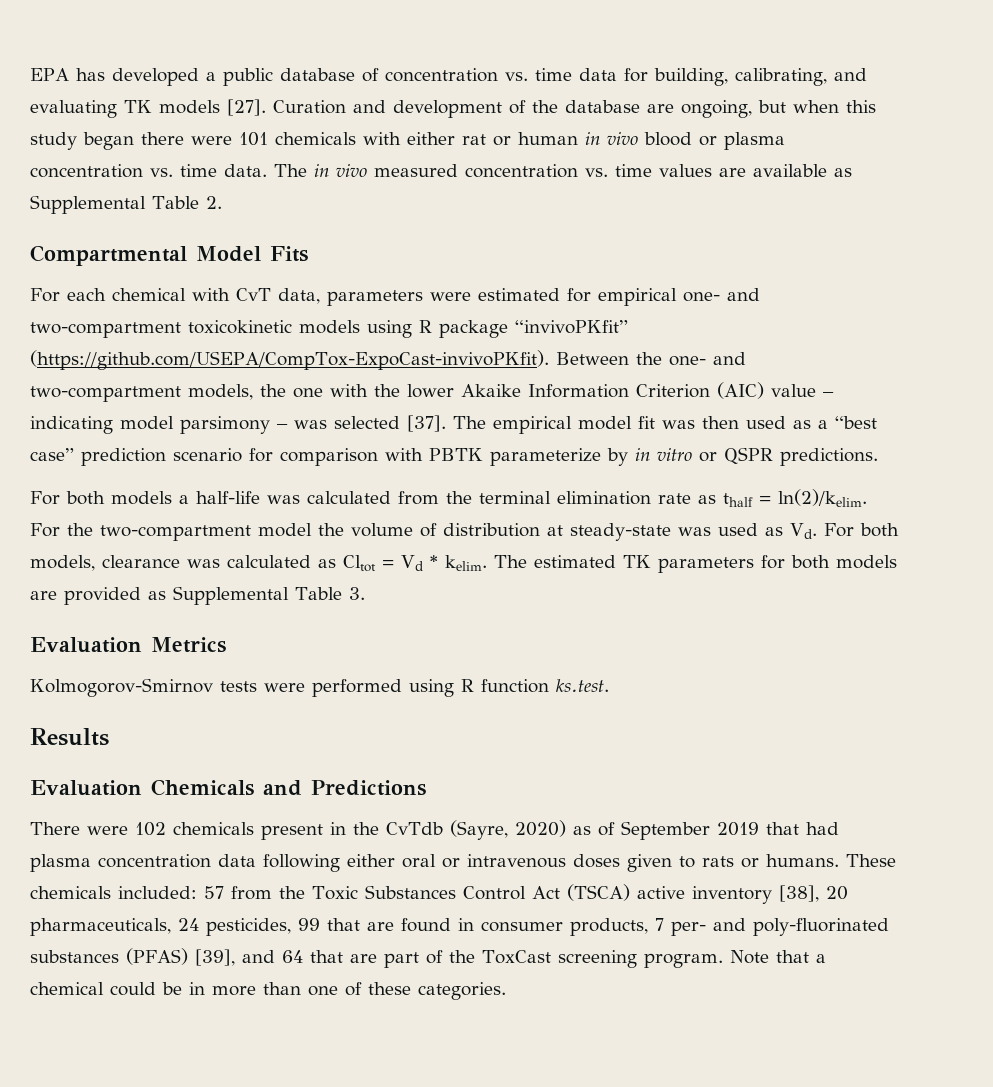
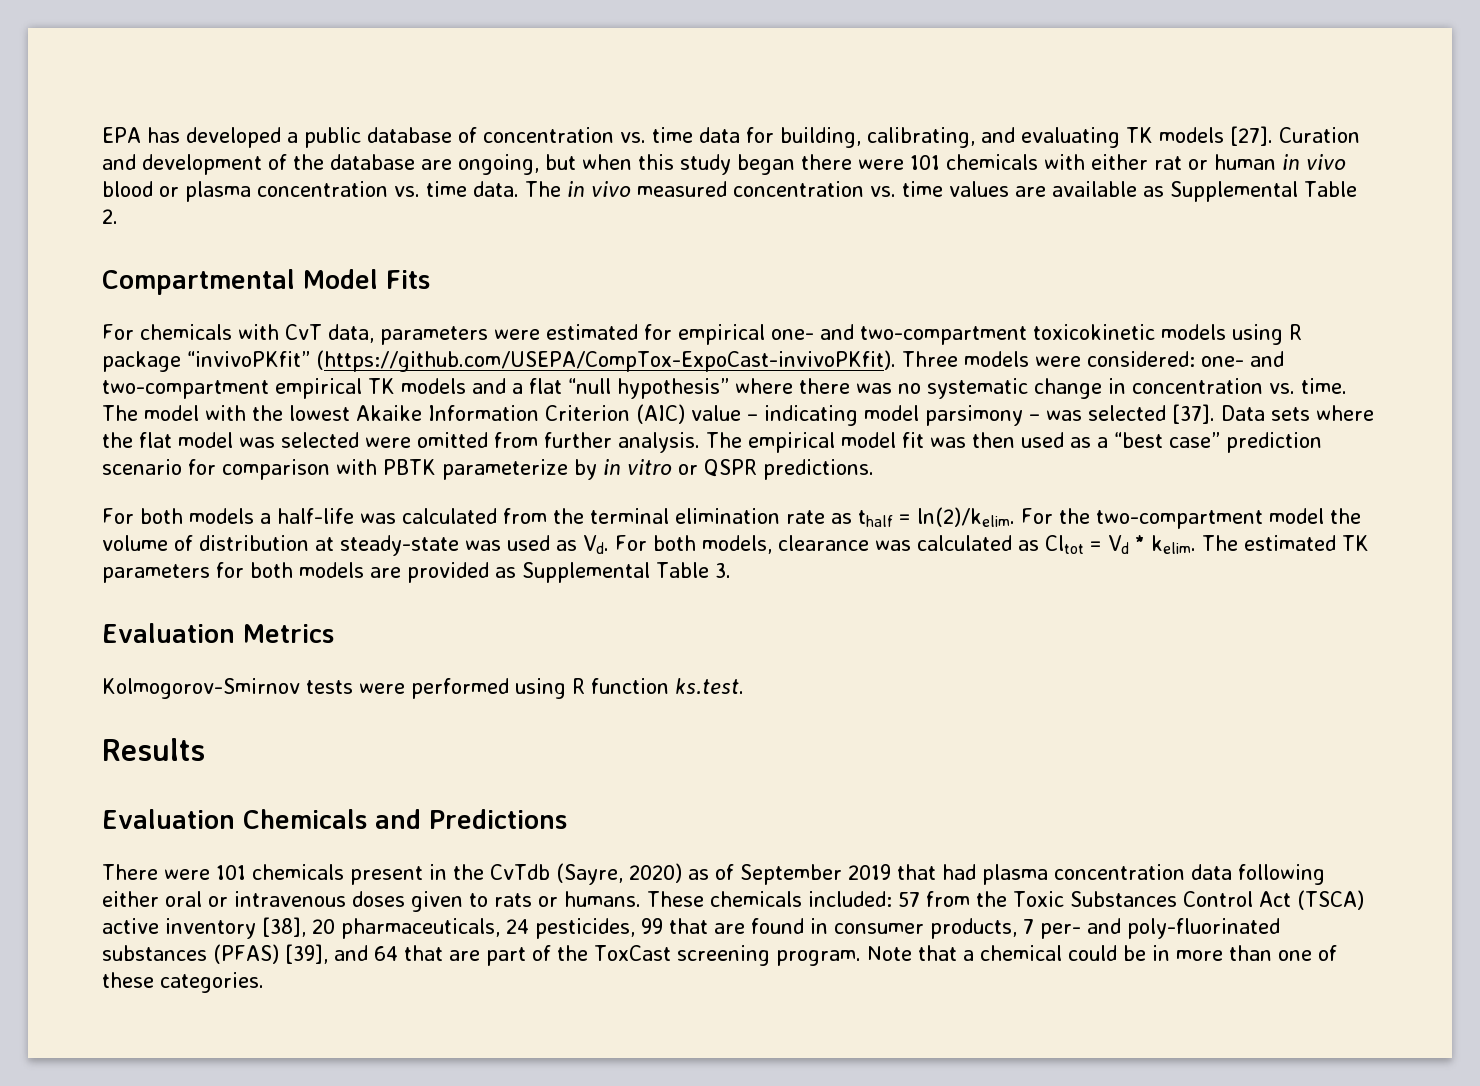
- For each chemical with CvT data, parameters were estimated for empirical one- and two-compartment toxicokinetic models using R package “invivoPKfit” (https://github.com/USEPA/CompTox-ExpoCast-invivoPKfit). Between the one- and two-compartment models, the one with the lower Akaike Information Criterion (AIC) value – indicating model parsimony – was selected [37].
+ For chemicals with CvT data, parameters were estimated for empirical one- and two-compartment toxicokinetic models using R package “invivoPKfit” (https://github.com/USEPA/CompTox-ExpoCast-invivoPKfit). Three models were considered: one- and two-compartment empirical TK models and a flat “null hypothesis” where there was no systematic change in concentration vs. time. The model with the lowest Akaike Information Criterion (AIC) value – indicating model parsimony – was selected [37].
+ Data sets where the flat model was selected were omitted from further analysis.
- There were 102 chemicals present in the CvTdb (Sayre, 2020) as of September 2019 that had plasma concentration data following either oral or intravenous doses given to rats or humans.
+ There were 101 chemicals present in the CvTdb (Sayre, 2020) as of September 2019 that had plasma concentration data following either oral or intravenous doses given to rats or humans.

